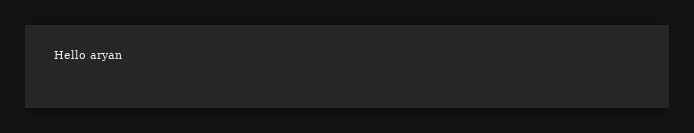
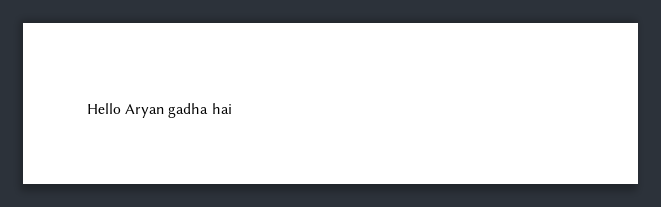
- Hello aryan
+ Hello Aryan gadha hai

